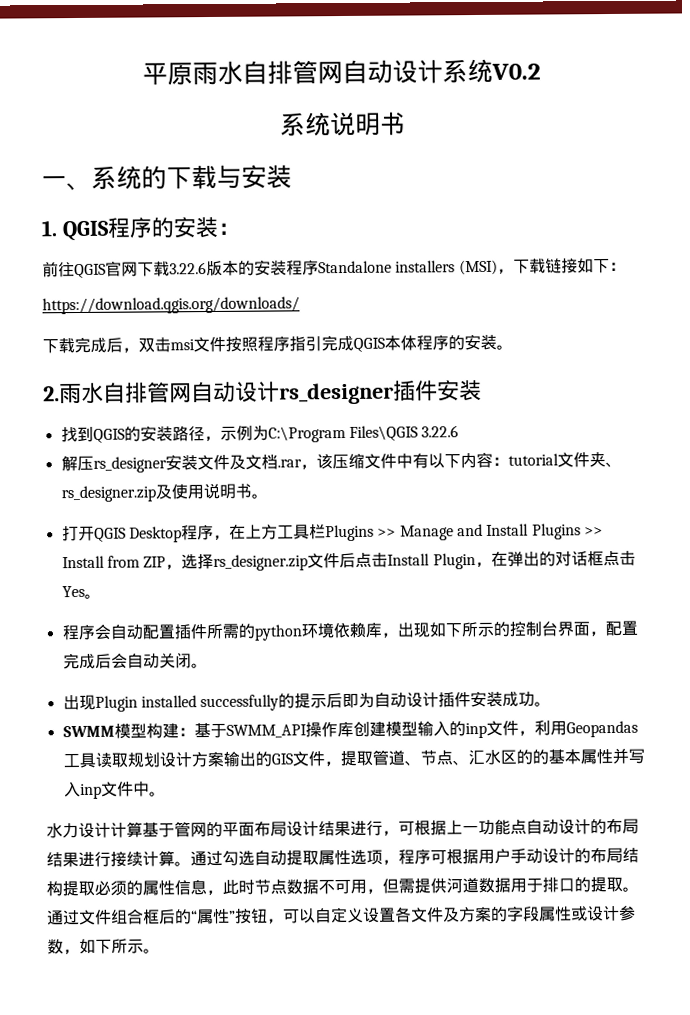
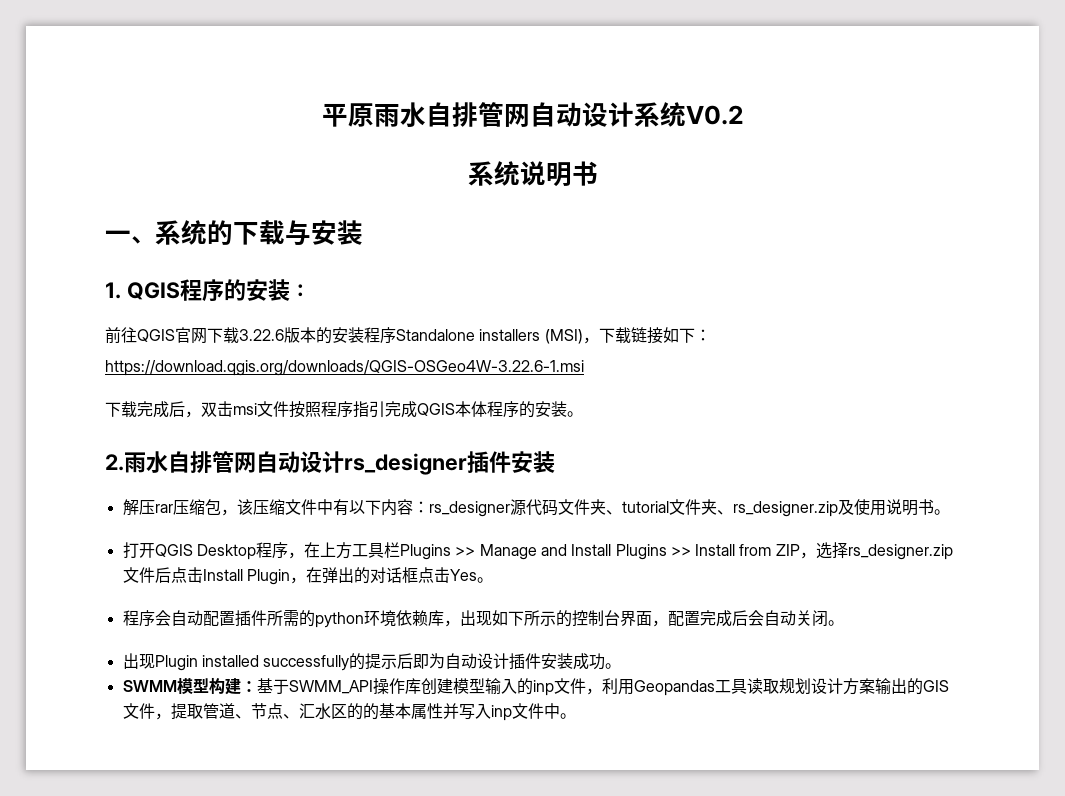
- https://download.qgis.org/downloads/
+ https://download.qgis.org/downloads/QGIS-OSGeo4W-3.22.6-1.msi
- 找到QGIS的安装路径，示例为C:\Program Files\QGIS 3.22.6
- 解压rs_designer安装文件及文档.rar，该压缩文件中有以下内容：tutorial文件夹、rs_designer.zip及使用说明书。
+ 解压rar压缩包，该压缩文件中有以下内容：rs_designer源代码文件夹、tutorial文件夹、rs_designer.zip及使用说明书。
- 水力设计计算基于管网的平面布局设计结果进行，可根据上一功能点自动设计的布局结果进行接续计算。通过勾选自动提取属性选项，程序可根据用户手动设计的布局结构提取必须的属性信息，此时节点数据不可用，但需提供河道数据用于排口的提取。通过文件组合框后的“属性”按钮，可以自定义设置各文件及方案的字段属性或设计参数，如下所示。

